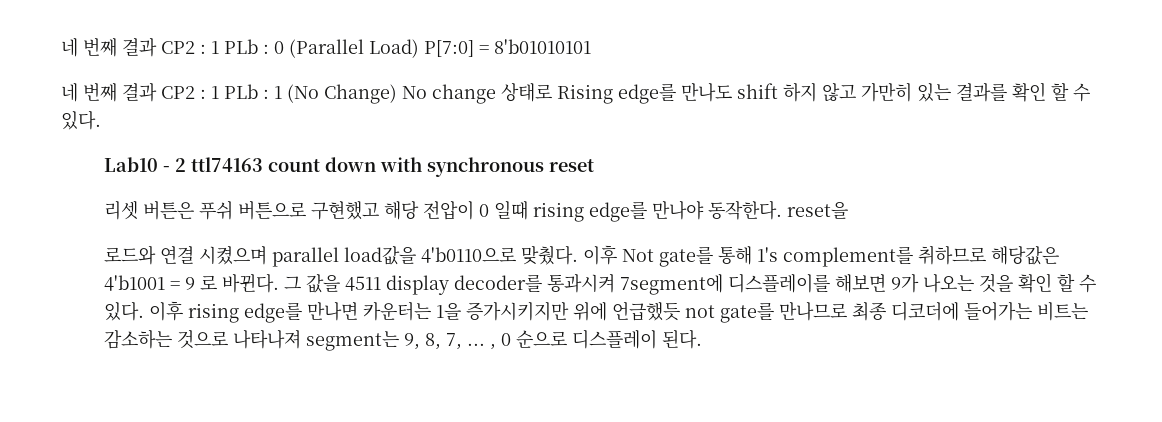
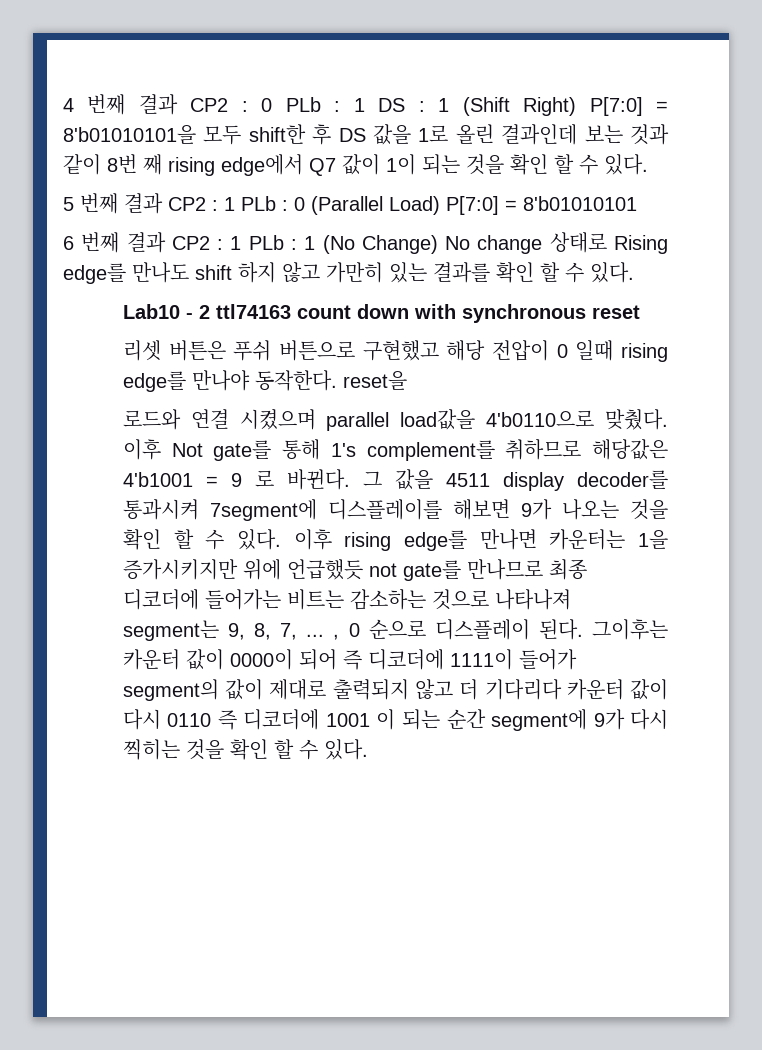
- 네 번째 결과 CP2 : 1 PLb : 0 (Parallel Load) P[7:0] = 8'b01010101
+ 4 번째 결과 CP2 : 0 PLb : 1 DS : 1 (Shift Right) P[7:0] = 8'b01010101을 모두 shift한 후 DS 값을 1로 올린 결과인데 보는 것과 같이 8번 째 rising edge에서 Q7 값이 1이 되는 것을 확인 할 수 있다.
+ 5 번째 결과 CP2 : 1 PLb : 0 (Parallel Load) P[7:0] = 8'b01010101
- 네 번째 결과 CP2 : 1 PLb : 1 (No Change) No change 상태로 Rising edge를 만나도 shift 하지 않고 가만히 있는 결과를 확인 할 수 있다.
+ 6 번째 결과 CP2 : 1 PLb : 1 (No Change) No change 상태로 Rising edge를 만나도 shift 하지 않고 가만히 있는 결과를 확인 할 수 있다.
+ 그이후는 카운터 값이 0000이 되어 즉 디코더에 1111이 들어가 segment의 값이 제대로 출력되지 않고 더 기다리다 카운터 값이 다시 0110 즉 디코더에 1001 이 되는 순간 segment에 9가 다시 찍히는 것을 확인 할 수 있다.

